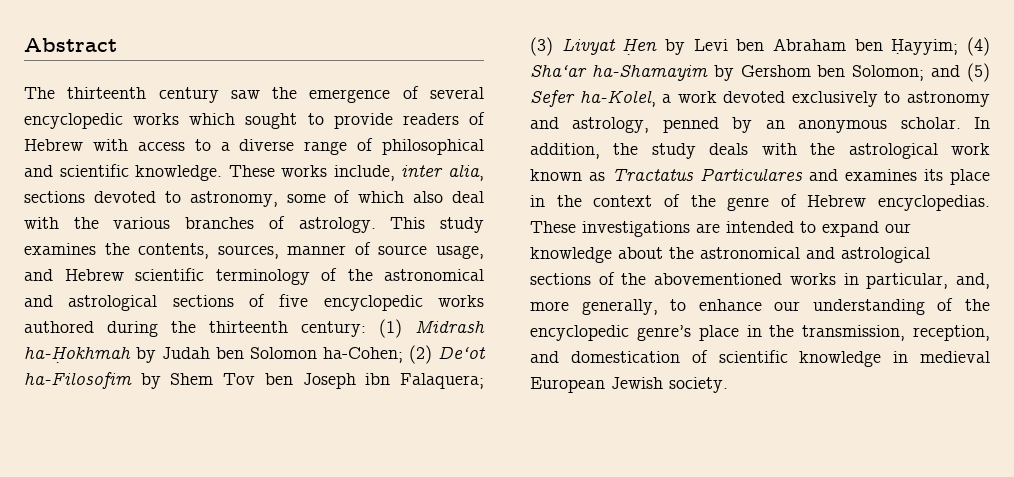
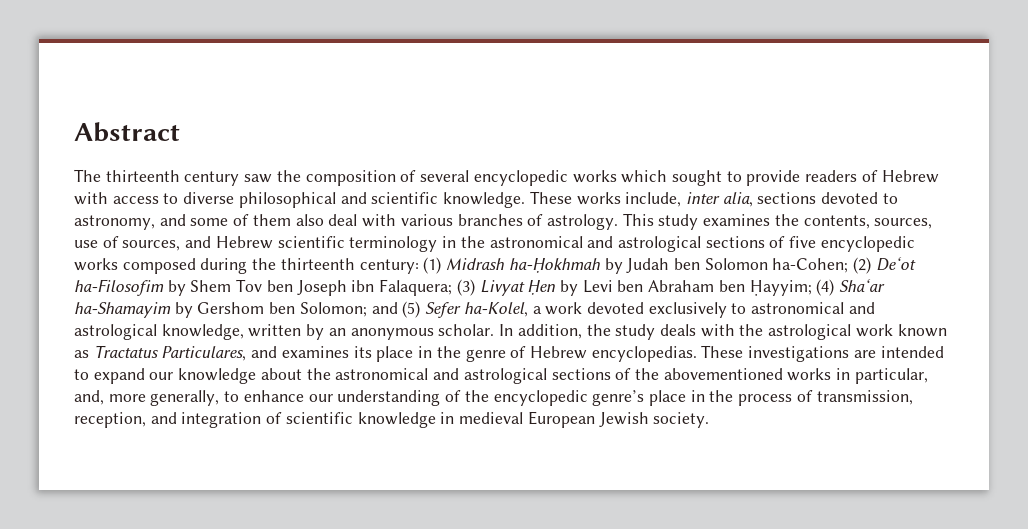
- The thirteenth century saw the emergence of several encyclopedic works which sought to provide readers of Hebrew with access to a diverse range of philosophical and scientific knowledge.
+ The thirteenth century saw the composition of several encyclopedic works which sought to provide readers of Hebrew with access to diverse philosophical and scientific knowledge.
- These works include, inter alia, sections devoted to astronomy, some of which also deal with the various branches of astrology.
+ These works include, inter alia, sections devoted to astronomy, and some of them also deal with various branches of astrology.
- This study examines the contents, sources, manner of source usage, and Hebrew scientific terminology of the astronomical and astrological sections of five encyclopedic works authored during the thirteenth century:
+ This study examines the contents, sources, use of sources, and Hebrew scientific terminology in the astronomical and astrological sections of five encyclopedic works composed during the thirteenth century:
- and (5) Sefer ha-Kolel, a work devoted exclusively to astronomy and astrology, penned by an anonymous scholar.
+ and (5) Sefer ha-Kolel, a work devoted exclusively to astronomical and astrological knowledge, written by an anonymous scholar.
- In addition, the study deals with the astrological work known as Tractatus Particulares and examines its place in the context of the genre of Hebrew encyclopedias.
+ In addition, the study deals with the astrological work known as Tractatus Particulares, and examines its place in the genre of Hebrew encyclopedias.
- These investigations are intended to expand our knowledge about the astronomical and astrological sections of the abovementioned works in particular, and, more generally, to enhance our understanding of the encyclopedic genre’s place in the transmission, reception, and domestication of scientific knowledge in medieval European Jewish society.
+ These investigations are intended to expand our knowledge about the astronomical and astrological sections of the abovementioned works in particular, and, more generally, to enhance our understanding of the encyclopedic genre’s place in the process of transmission, reception, and integration of scientific knowledge in medieval European Jewish society.

